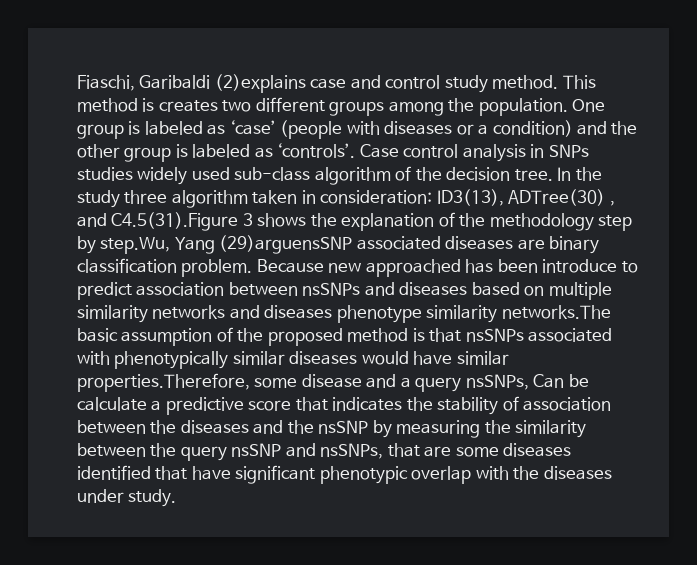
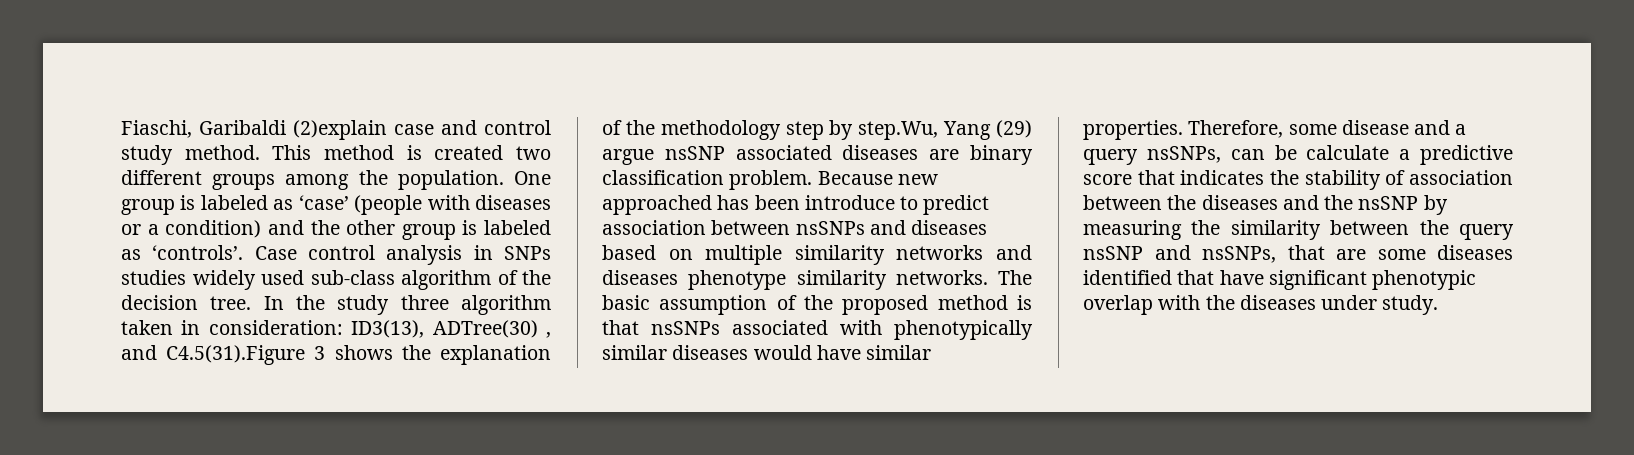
- Fiaschi, Garibaldi (2)explains case and control study method.
+ Fiaschi, Garibaldi (2)explain case and control study method.
- This method is creates two different groups among the population.
+ This method is created two different groups among the population.
- In the study three algorithm taken in consideration: ID3(13), ADTree(30) , and C4.5(31).Figure 3 shows the explanation of the methodology step by step.Wu, Yang (29)arguensSNP associated diseases are binary classification problem.
+ In the study three algorithm taken in consideration: ID3(13), ADTree(30) , and C4.5(31).Figure 3 shows the explanation of the methodology step by step.Wu, Yang (29) argue nsSNP associated diseases are binary classification problem.
- Because new approached has been introduce to predict association between nsSNPs and diseases based on multiple similarity networks and diseases phenotype similarity networks.The basic assumption of the proposed method is that nsSNPs associated with phenotypically similar diseases would have similar properties.Therefore, some disease and a query nsSNPs, Can be calculate a predictive score that indicates the stability of association between the diseases and the nsSNP by measuring the similarity between the query nsSNP and nsSNPs, that are some diseases identified that have significant phenotypic overlap with the diseases under study.
+ Because new approached has been introduce to predict association between nsSNPs and diseases based on multiple similarity networks and diseases phenotype similarity networks. The basic assumption of the proposed method is that nsSNPs associated with phenotypically similar diseases would have similar properties. Therefore, some disease and a query nsSNPs, can be calculate a predictive score that indicates the stability of association between the diseases and the nsSNP by measuring the similarity between the query nsSNP and nsSNPs, that are some diseases identified that have significant phenotypic overlap with the diseases under study.

